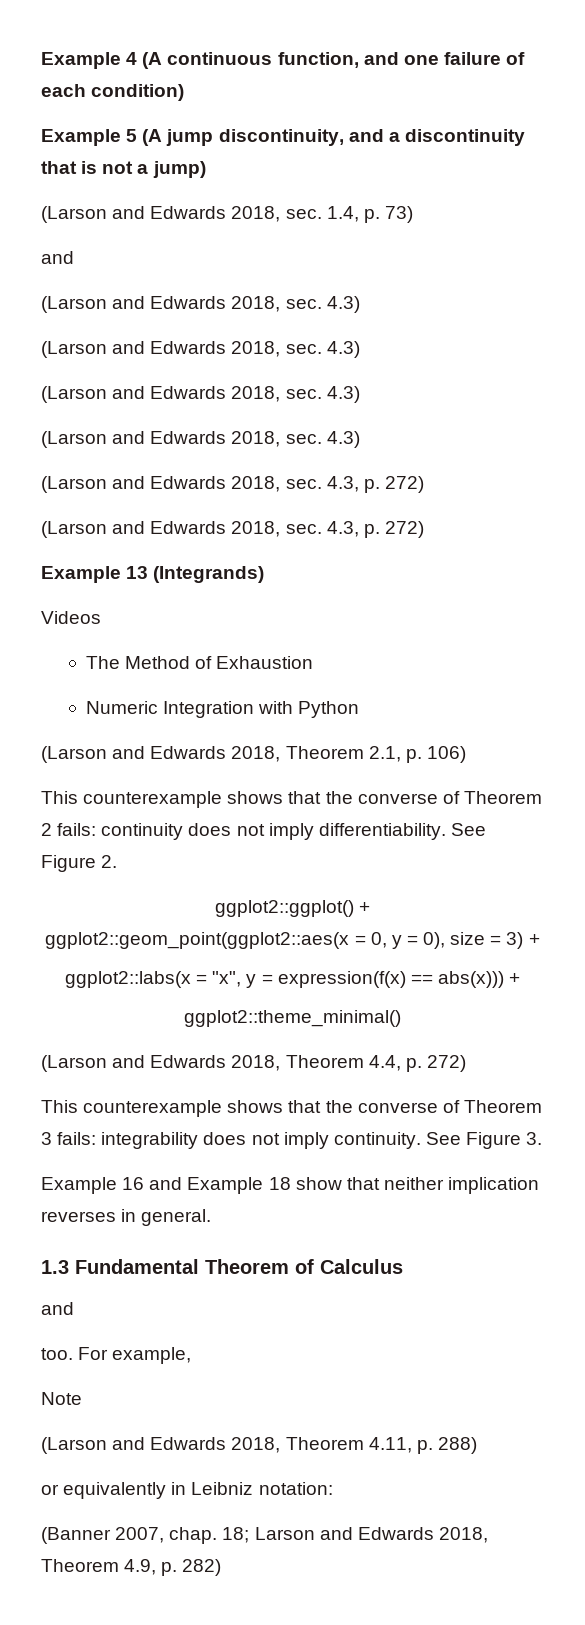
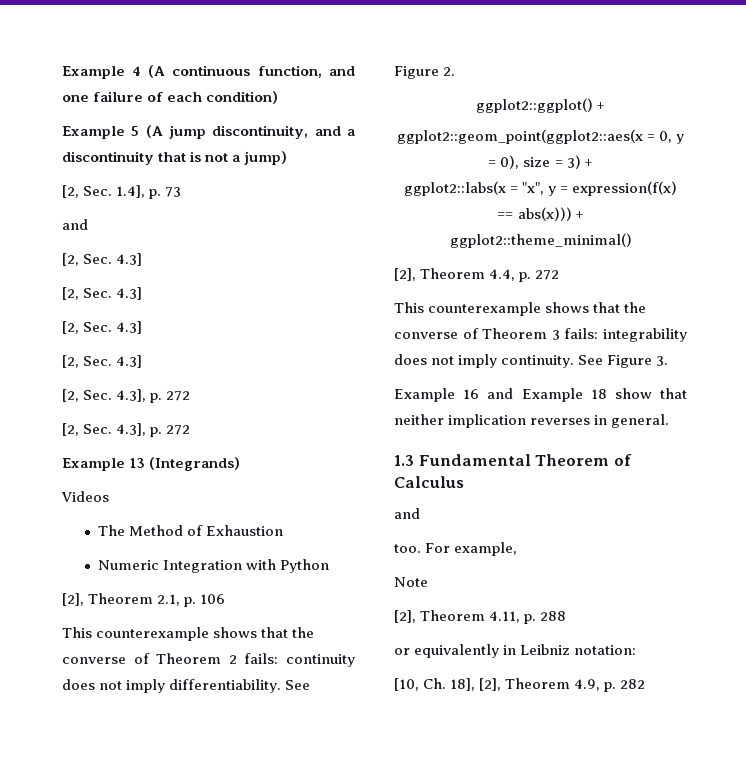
- (Larson and Edwards 2018, sec. 1.4, p. 73)
+ [2, Sec. 1.4], p. 73
  and
- (Larson and Edwards 2018, sec. 4.3)
- (Larson and Edwards 2018, sec. 4.3)
- (Larson and Edwards 2018, sec. 4.3)
- (Larson and Edwards 2018, sec. 4.3)
- (Larson and Edwards 2018, sec. 4.3, p. 272)
- (Larson and Edwards 2018, sec. 4.3, p. 272)
+ [2, Sec. 4.3]
+ [2, Sec. 4.3]
+ [2, Sec. 4.3]
+ [2, Sec. 4.3]
+ [2, Sec. 4.3], p. 272
+ [2, Sec. 4.3], p. 272
- (Larson and Edwards 2018, Theorem 2.1, p. 106)
+ [2], Theorem 2.1, p. 106
- (Larson and Edwards 2018, Theorem 4.4, p. 272)
+ [2], Theorem 4.4, p. 272
- (Larson and Edwards 2018, Theorem 4.11, p. 288)
+ [2], Theorem 4.11, p. 288
- (Banner 2007, chap. 18; Larson and Edwards 2018, Theorem 4.9, p. 282)
+ [10, Ch. 18], [2], Theorem 4.9, p. 282

